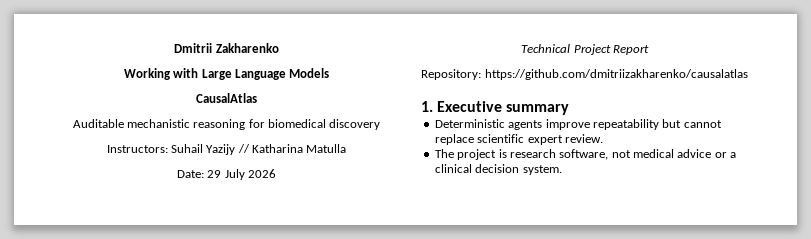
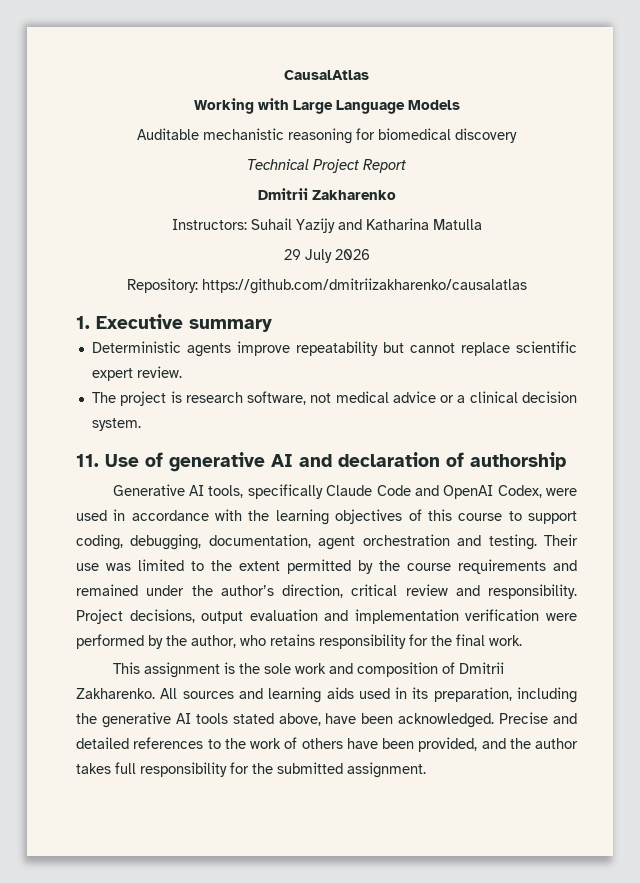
- Dmitrii Zakharenko
+ CausalAtlas
- CausalAtlas
+ Technical Project Report
+ Dmitrii Zakharenko
- Instructors: Suhail Yazijy // Katharina Matulla
+ Instructors: Suhail Yazijy and Katharina Matulla
- Date: 29 July 2026
+ 29 July 2026
- Technical Project Report
+ 11. Use of generative AI and declaration of authorship
+ Generative AI tools, specifically Claude Code and OpenAI Codex, were used in accordance with the learning objectives of this course to support coding, debugging, documentation, agent orchestration and testing. Their use was limited to the extent permitted by the course requirements and remained under the author’s direction, critical review and responsibility. Project decisions, output evaluation and implementation verification were performed by the author, who retains responsibility for the final work.
+ This assignment is the sole work and composition of Dmitrii Zakharenko. All sources and learning aids used in its preparation, including the generative AI tools stated above, have been acknowledged. Precise and detailed references to the work of others have been provided, and the author takes full responsibility for the submitted assignment.

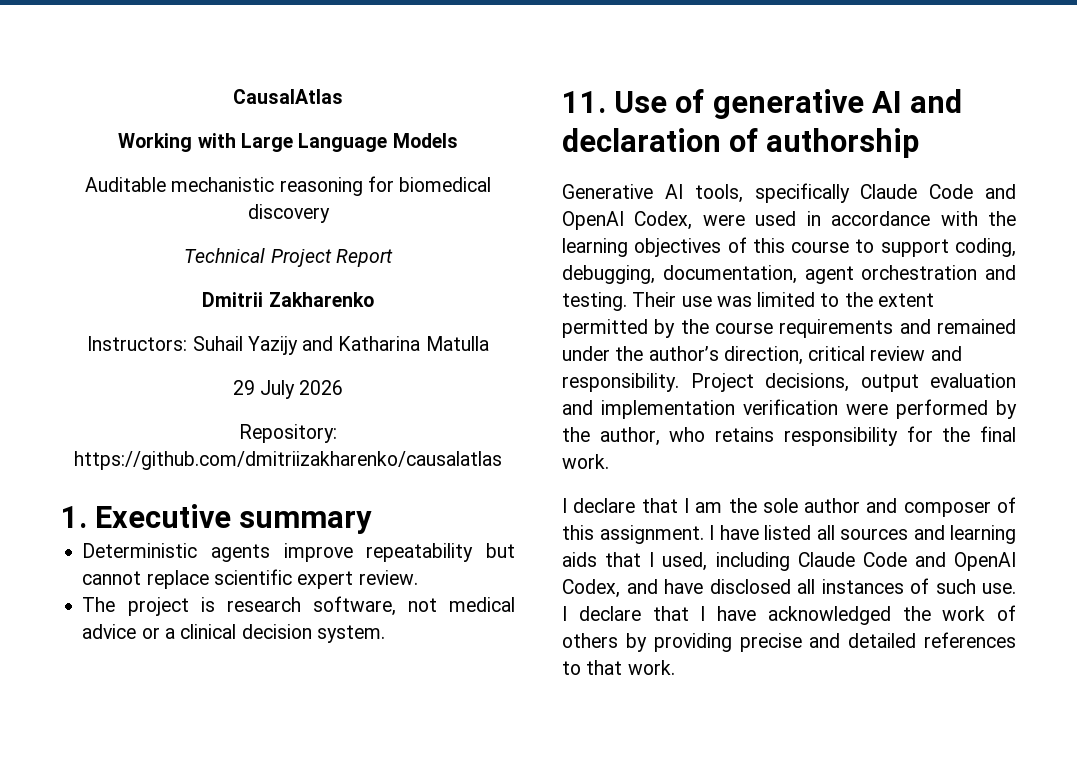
- This assignment is the sole work and composition of Dmitrii Zakharenko. All sources and learning aids used in its preparation, including the generative AI tools stated above, have been acknowledged. Precise and detailed references to the work of others have been provided, and the author takes full responsibility for the submitted assignment.
+ I declare that I am the sole author and composer of this assignment. I have listed all sources and learning aids that I used, including Claude Code and OpenAI Codex, and have disclosed all instances of such use. I declare that I have acknowledged the work of others by providing precise and detailed references to that work.

